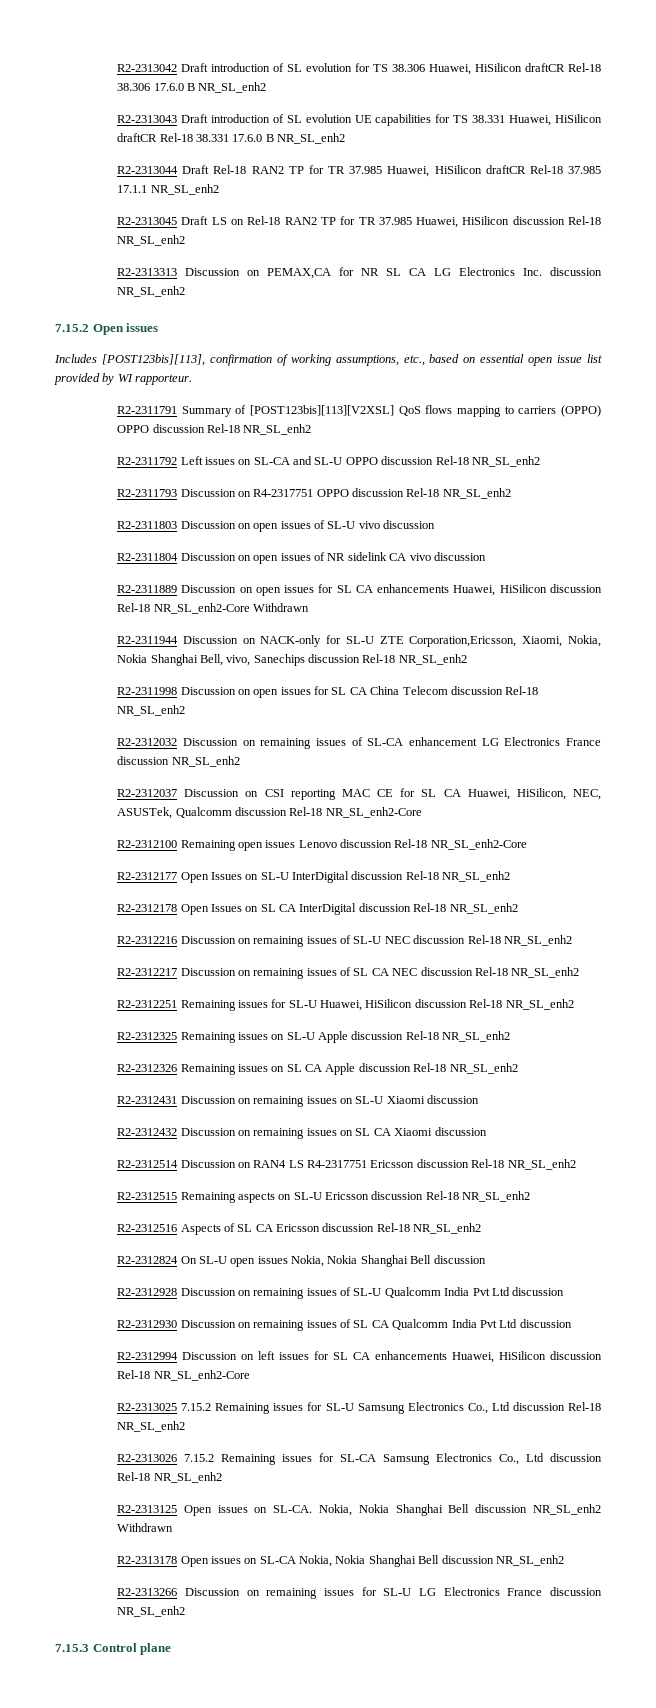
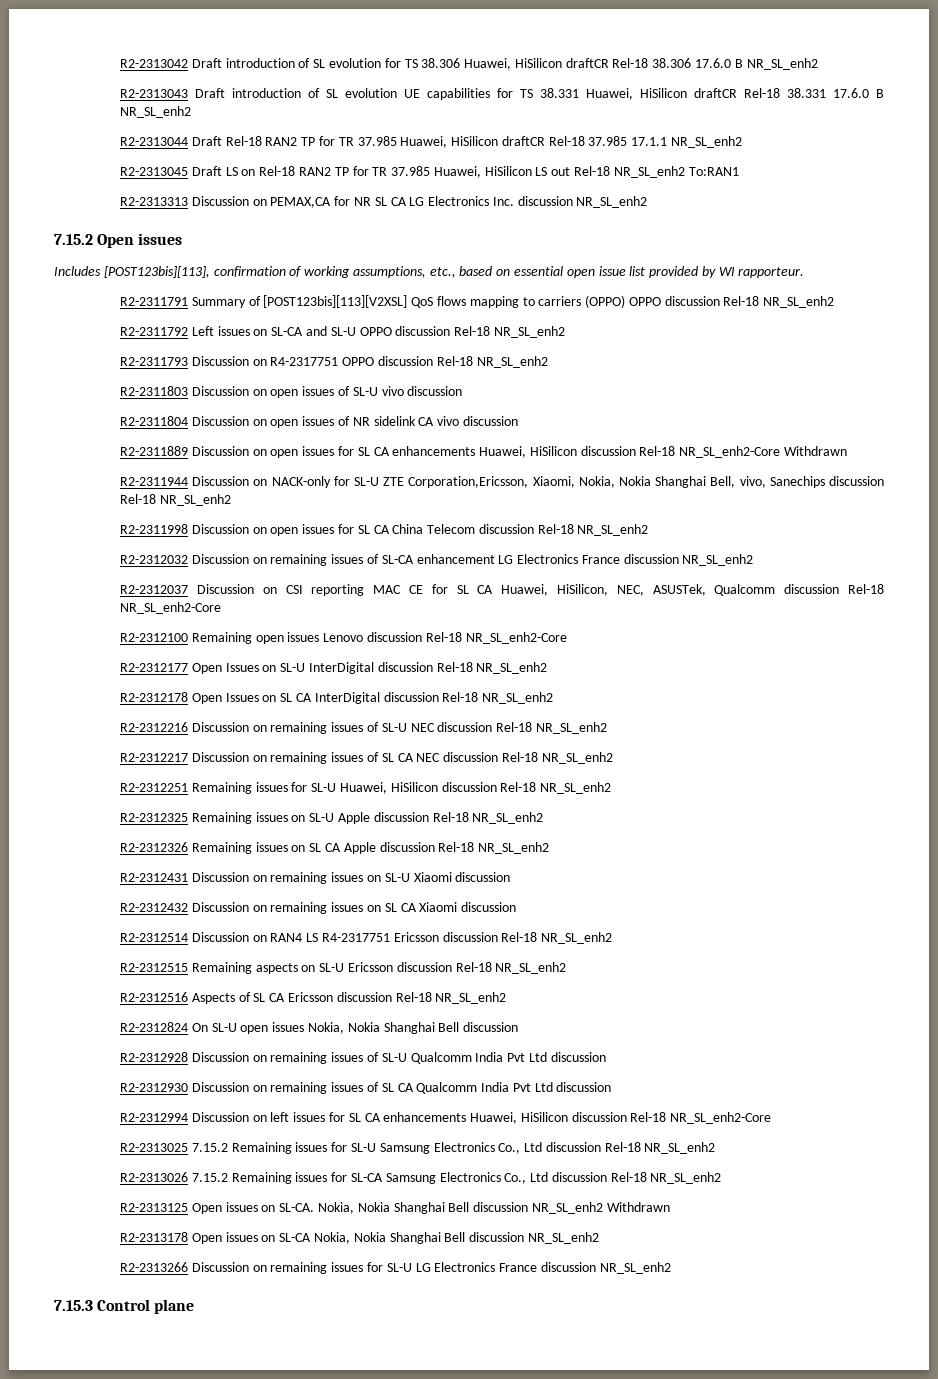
- R2-2313045 Draft LS on Rel-18 RAN2 TP for TR 37.985 Huawei, HiSilicon discussion Rel-18 NR_SL_enh2
+ R2-2313045 Draft LS on Rel-18 RAN2 TP for TR 37.985 Huawei, HiSilicon LS out Rel-18 NR_SL_enh2 To:RAN1

